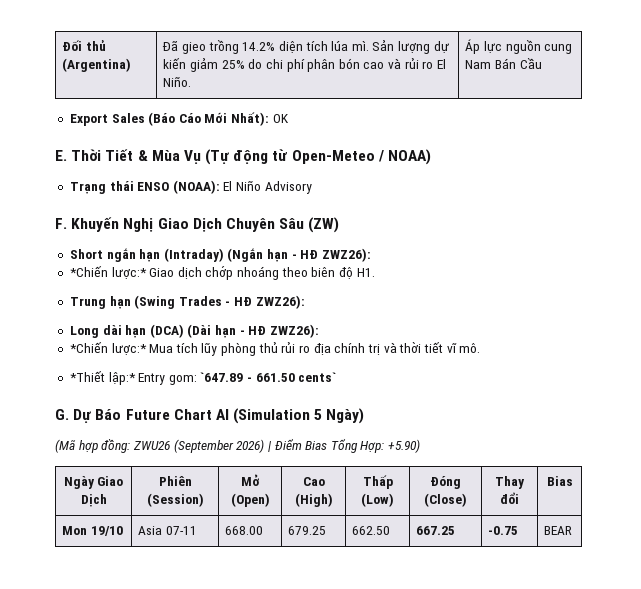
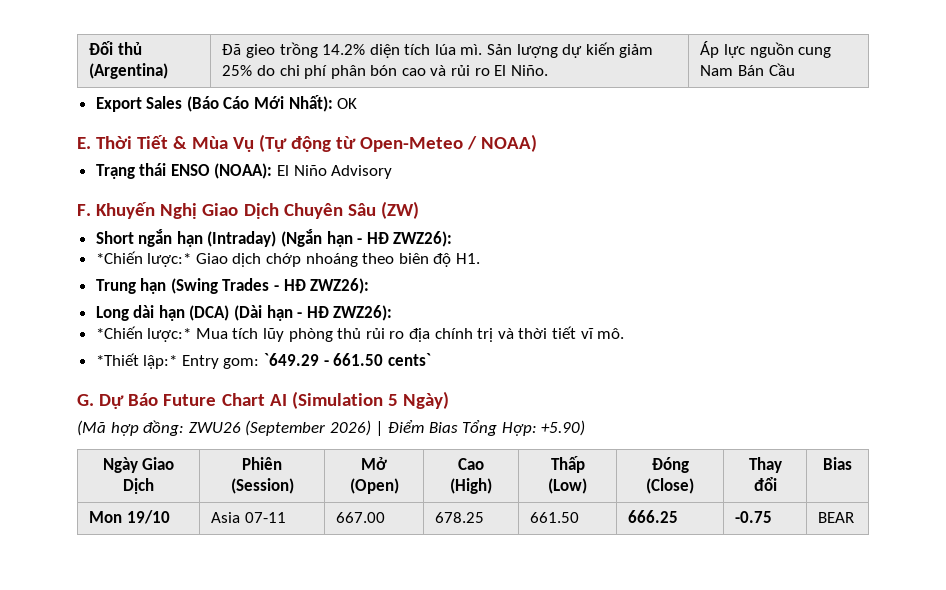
- *Thiết lập:* Entry gom: `647.89 - 661.50 cents`
+ *Thiết lập:* Entry gom: `649.29 - 661.50 cents`
- Mon 19/10 | Asia 07-11 | 668.00 | 679.25 | 662.50 | 667.25 | -0.75 | BEAR
+ Mon 19/10 | Asia 07-11 | 667.00 | 678.25 | 661.50 | 666.25 | -0.75 | BEAR

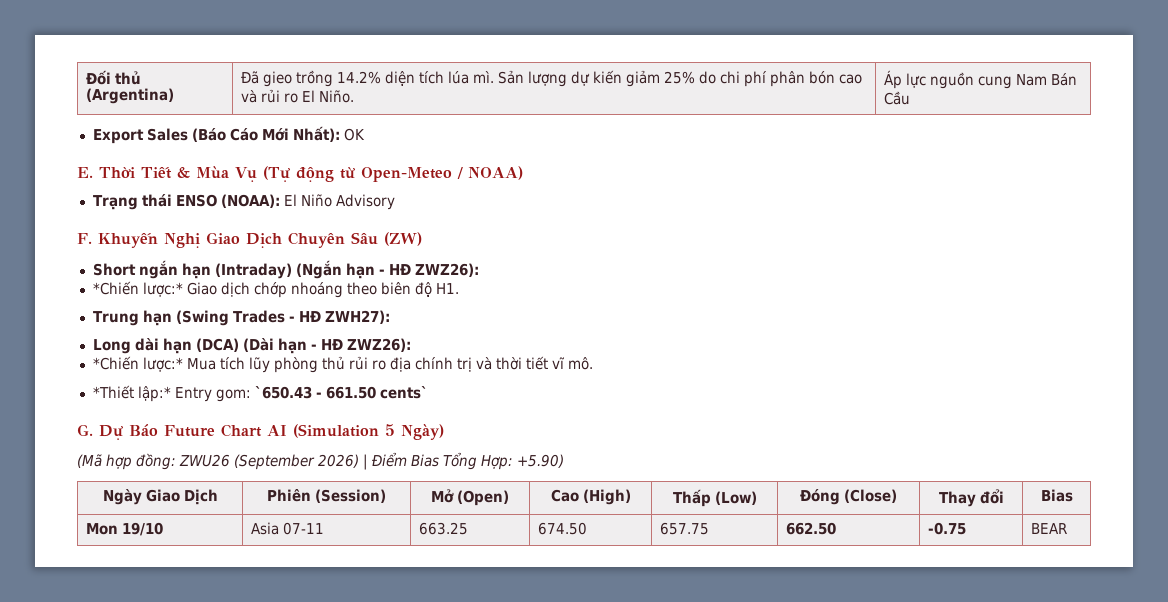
- Trung hạn (Swing Trades - HĐ ZWZ26):
+ Trung hạn (Swing Trades - HĐ ZWH27):
- *Thiết lập:* Entry gom: `649.29 - 661.50 cents`
+ *Thiết lập:* Entry gom: `650.43 - 661.50 cents`
- Mon 19/10 | Asia 07-11 | 667.00 | 678.25 | 661.50 | 666.25 | -0.75 | BEAR
+ Mon 19/10 | Asia 07-11 | 663.25 | 674.50 | 657.75 | 662.50 | -0.75 | BEAR

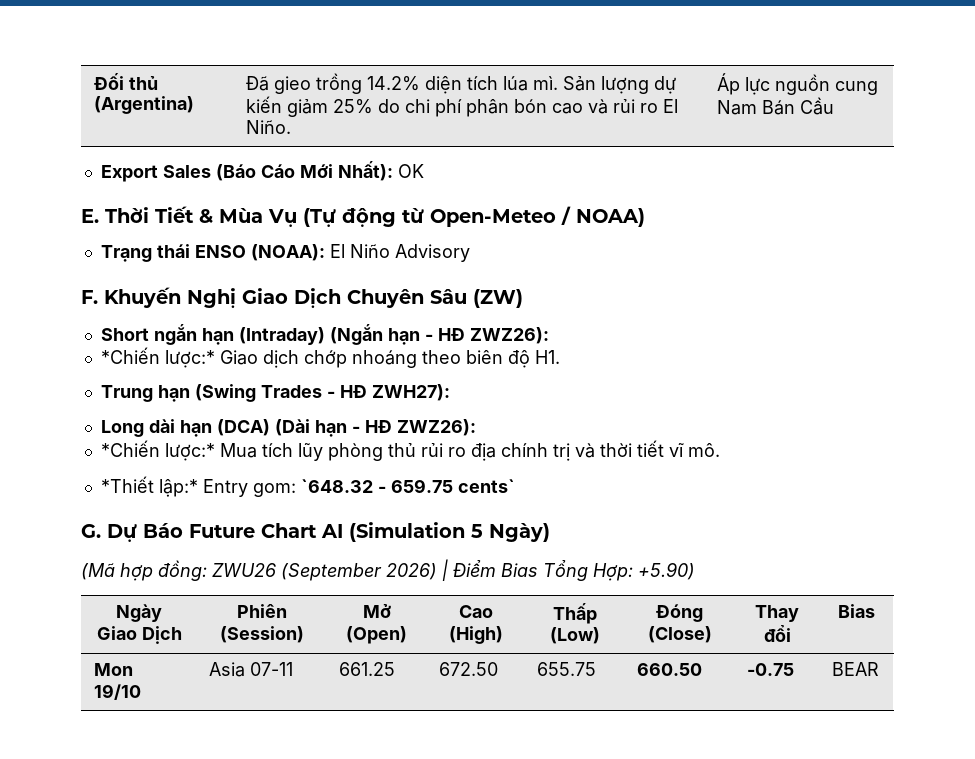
- *Thiết lập:* Entry gom: `650.43 - 661.50 cents`
+ *Thiết lập:* Entry gom: `648.32 - 659.75 cents`
- Mon 19/10 | Asia 07-11 | 663.25 | 674.50 | 657.75 | 662.50 | -0.75 | BEAR
+ Mon 19/10 | Asia 07-11 | 661.25 | 672.50 | 655.75 | 660.50 | -0.75 | BEAR

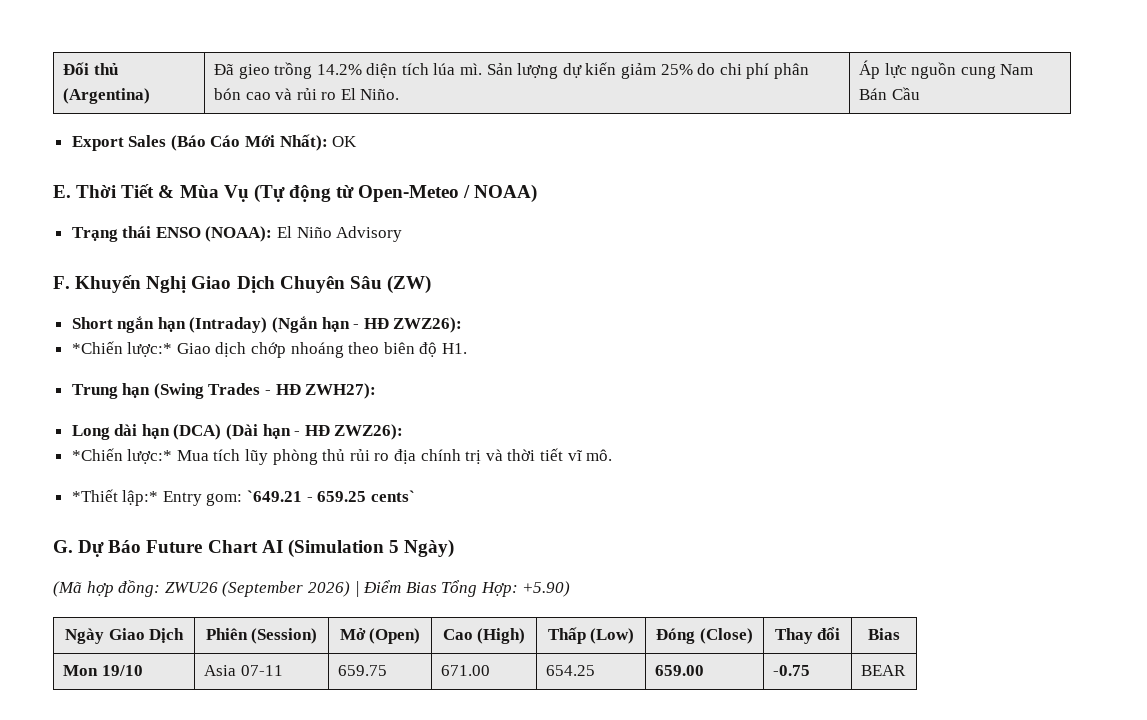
- *Thiết lập:* Entry gom: `648.32 - 659.75 cents`
+ *Thiết lập:* Entry gom: `649.21 - 659.25 cents`
- Mon 19/10 | Asia 07-11 | 661.25 | 672.50 | 655.75 | 660.50 | -0.75 | BEAR
+ Mon 19/10 | Asia 07-11 | 659.75 | 671.00 | 654.25 | 659.00 | -0.75 | BEAR

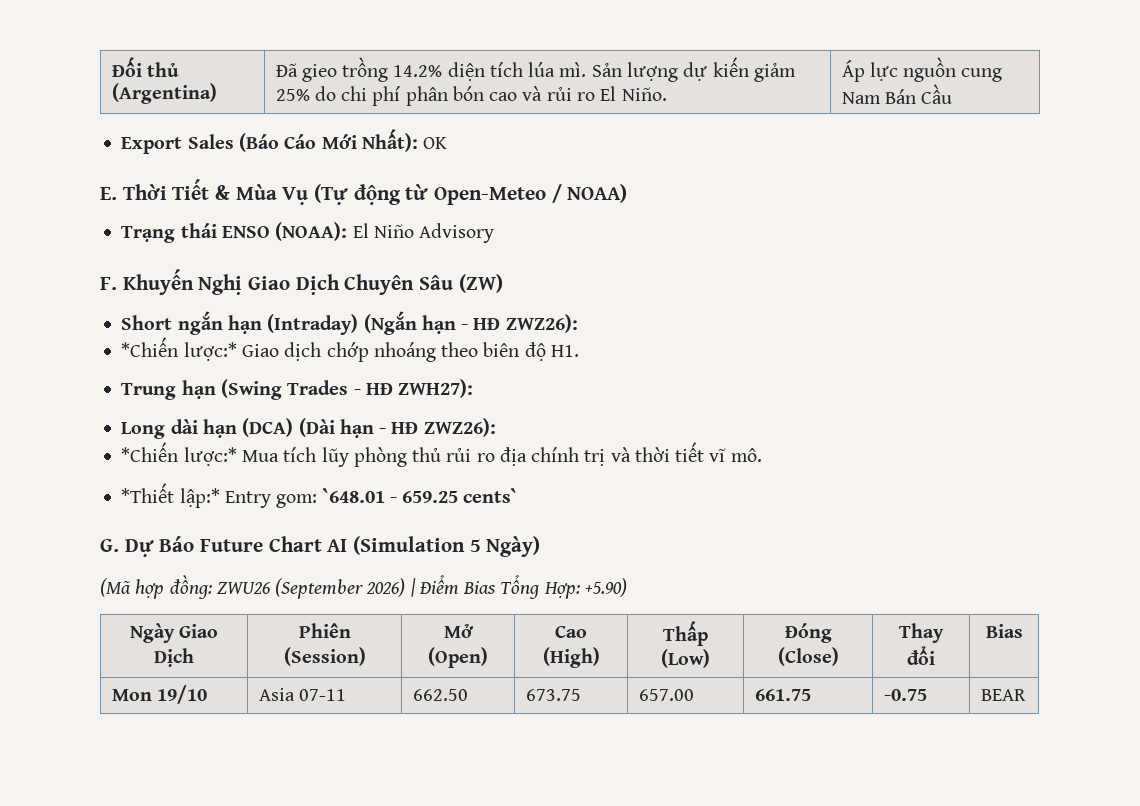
- *Thiết lập:* Entry gom: `649.21 - 659.25 cents`
+ *Thiết lập:* Entry gom: `648.01 - 659.25 cents`
- Mon 19/10 | Asia 07-11 | 659.75 | 671.00 | 654.25 | 659.00 | -0.75 | BEAR
+ Mon 19/10 | Asia 07-11 | 662.50 | 673.75 | 657.00 | 661.75 | -0.75 | BEAR

